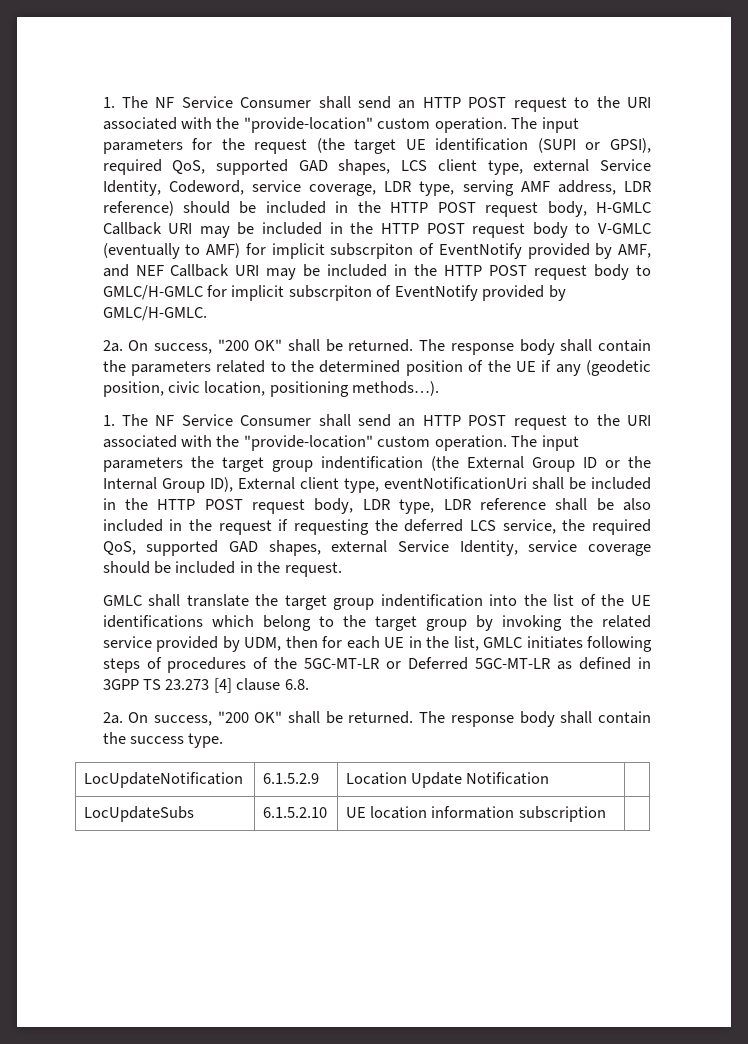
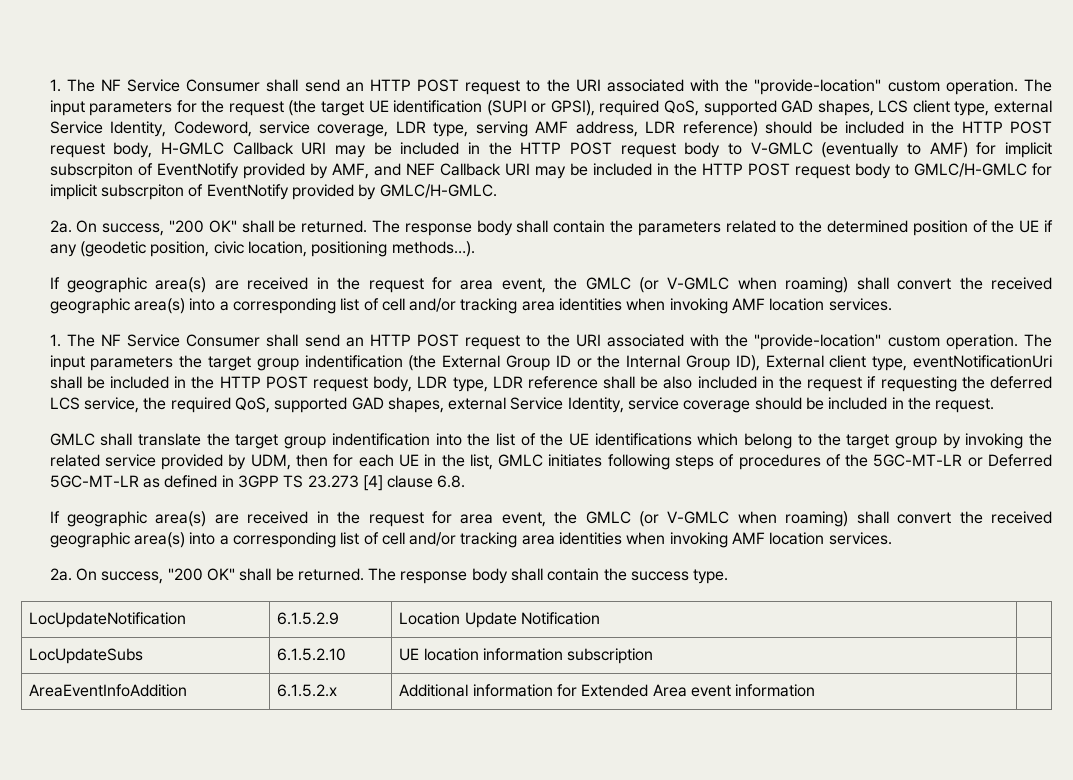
  The response body shall contain the parameters related to the determined position of the UE if any (geodetic position, civic location, positioning methods…).
+ If geographic area(s) are received in the request for area event, the GMLC (or V-GMLC when roaming) shall convert the received geographic area(s) into a corresponding list of cell and/or tracking area identities when invoking AMF location services.
  GMLC shall translate the target group indentification into the list of the UE identifications which belong to the target group by invoking the related service provided by UDM, then for each UE in the list, GMLC initiates following steps of procedures of the 5GC-MT-LR or Deferred 5GC-MT-LR as defined in 3GPP TS 23.273 [4] clause 6.8.
+ If geographic area(s) are received in the request for area event, the GMLC (or V-GMLC when roaming) shall convert the received geographic area(s) into a corresponding list of cell and/or tracking area identities when invoking AMF location services.
+ AreaEventInfoAddition | 6.1.5.2.x | Additional information for Extended Area event information |

